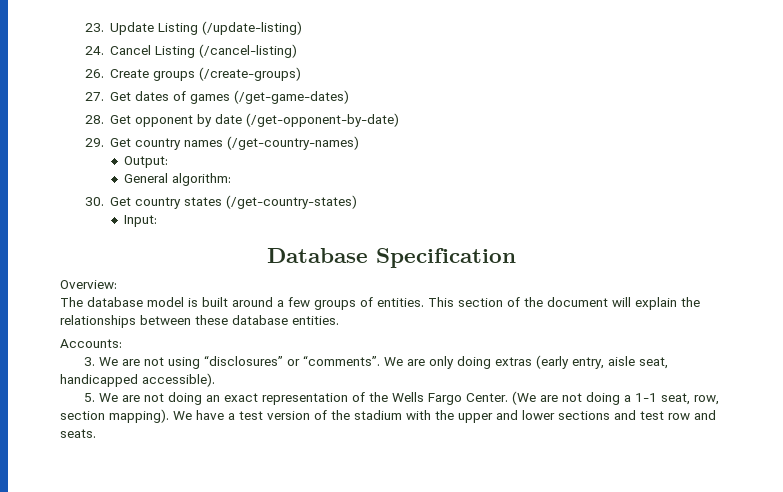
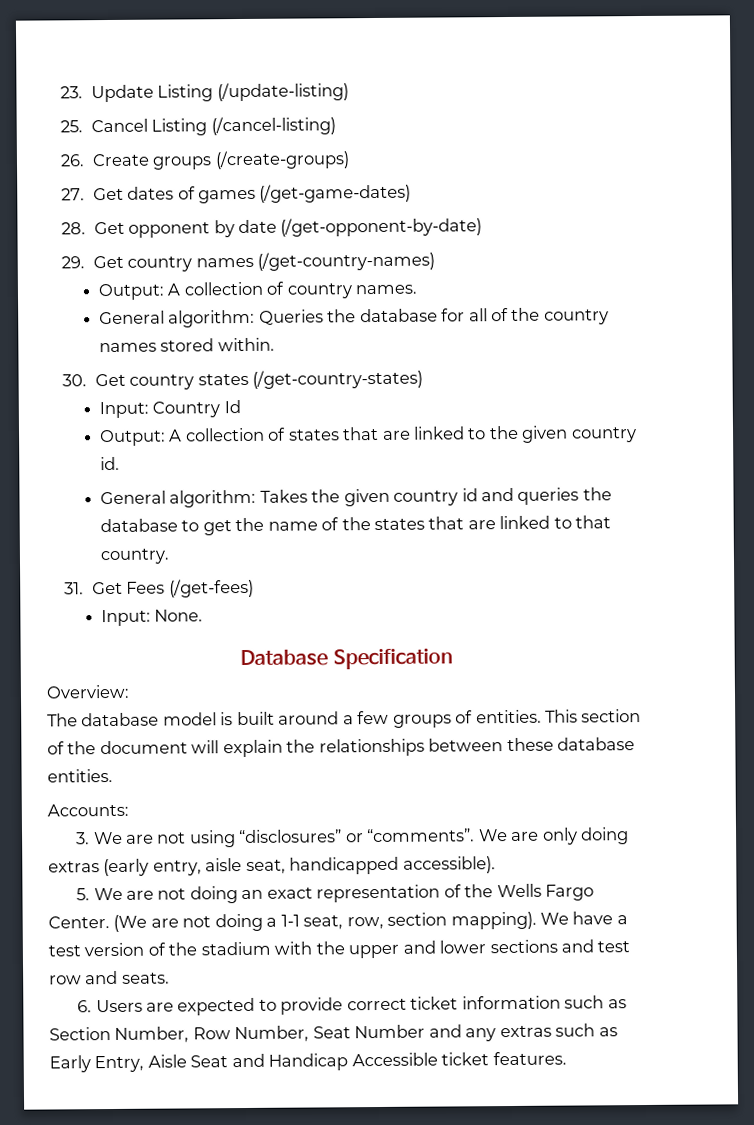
- 24. Cancel Listing (/cancel-listing)
+ 25. Cancel Listing (/cancel-listing)
- Output:
- General algorithm:
+ Output: A collection of country names.
+ General algorithm: Queries the database for all of the country names stored within.
- Input:
+ Input: Country Id
+ Output: A collection of states that are linked to the given country id.
+ General algorithm: Takes the given country id and queries the database to get the name of the states that are linked to that country.
+ 31. Get Fees (/get-fees)
+ Input: None.
+ 6. Users are expected to provide correct ticket information such as Section Number, Row Number, Seat Number and any extras such as Early Entry, Aisle Seat and Handicap Accessible ticket features.

